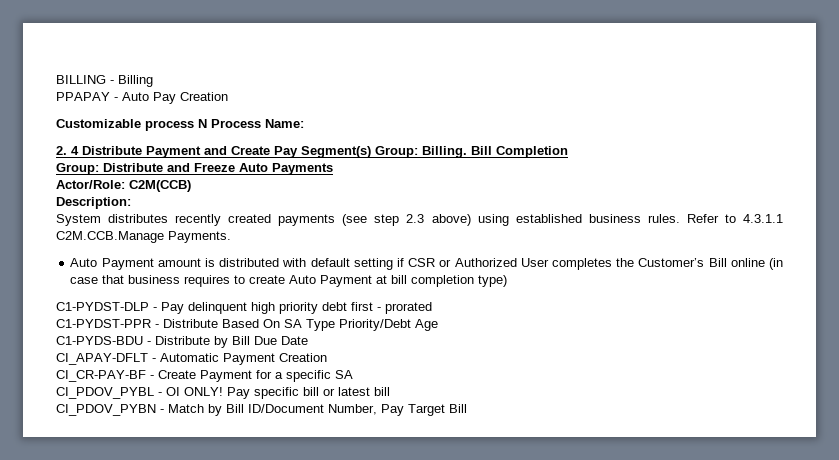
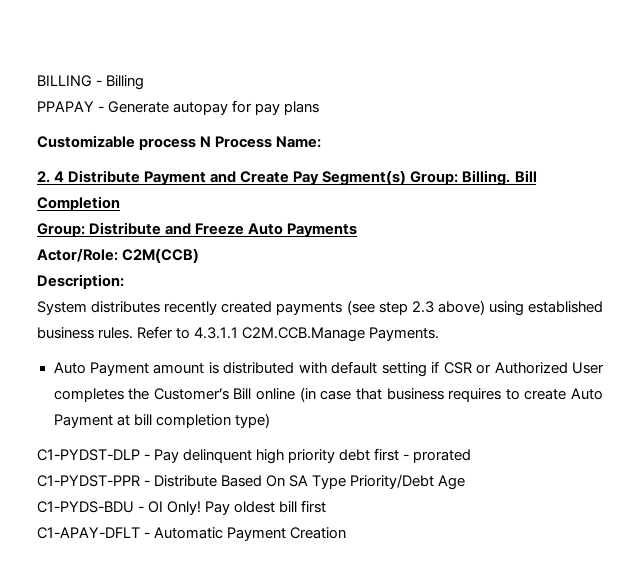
- PPAPAY - Auto Pay Creation
+ PPAPAY - Generate autopay for pay plans
- C1-PYDS-BDU - Distribute by Bill Due Date
- CI_APAY-DFLT - Automatic Payment Creation
- CI_CR-PAY-BF - Create Payment for a specific SA
- CI_PDOV_PYBL - OI ONLY! Pay specific bill or latest bill
- CI_PDOV_PYBN - Match by Bill ID/Document Number, Pay Target Bill
+ C1-PYDS-BDU - OI Only! Pay oldest bill first
+ C1-APAY-DFLT - Automatic Payment Creation

